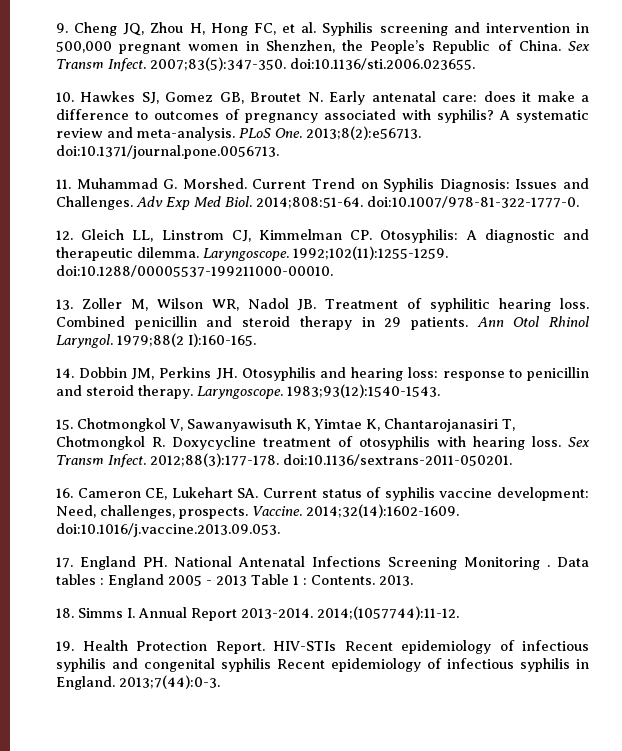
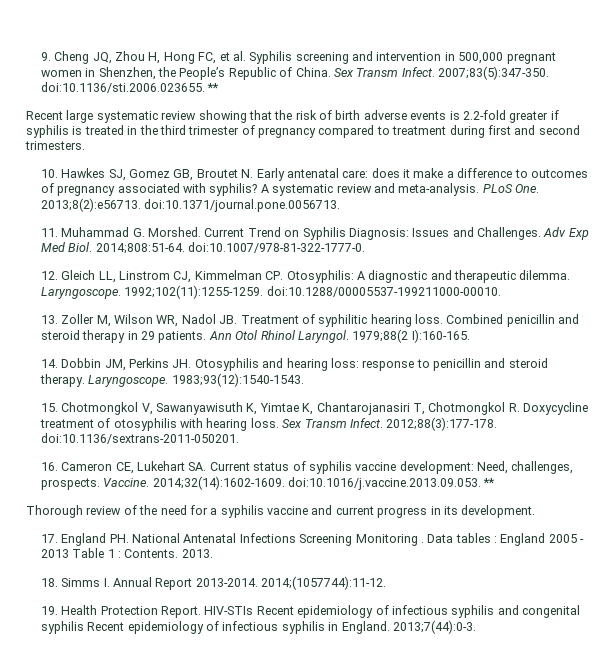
- 2007;83(5):347-350. doi:10.1136/sti.2006.023655.
+ 2007;83(5):347-350. doi:10.1136/sti.2006.023655. **
+ Recent large systematic review showing that the risk of birth adverse events is 2.2-fold greater if syphilis is treated in the third trimester of pregnancy compared to treatment during first and second trimesters.
- 2014;32(14):1602-1609. doi:10.1016/j.vaccine.2013.09.053.
+ 2014;32(14):1602-1609. doi:10.1016/j.vaccine.2013.09.053. **
+ Thorough review of the need for a syphilis vaccine and current progress in its development.

